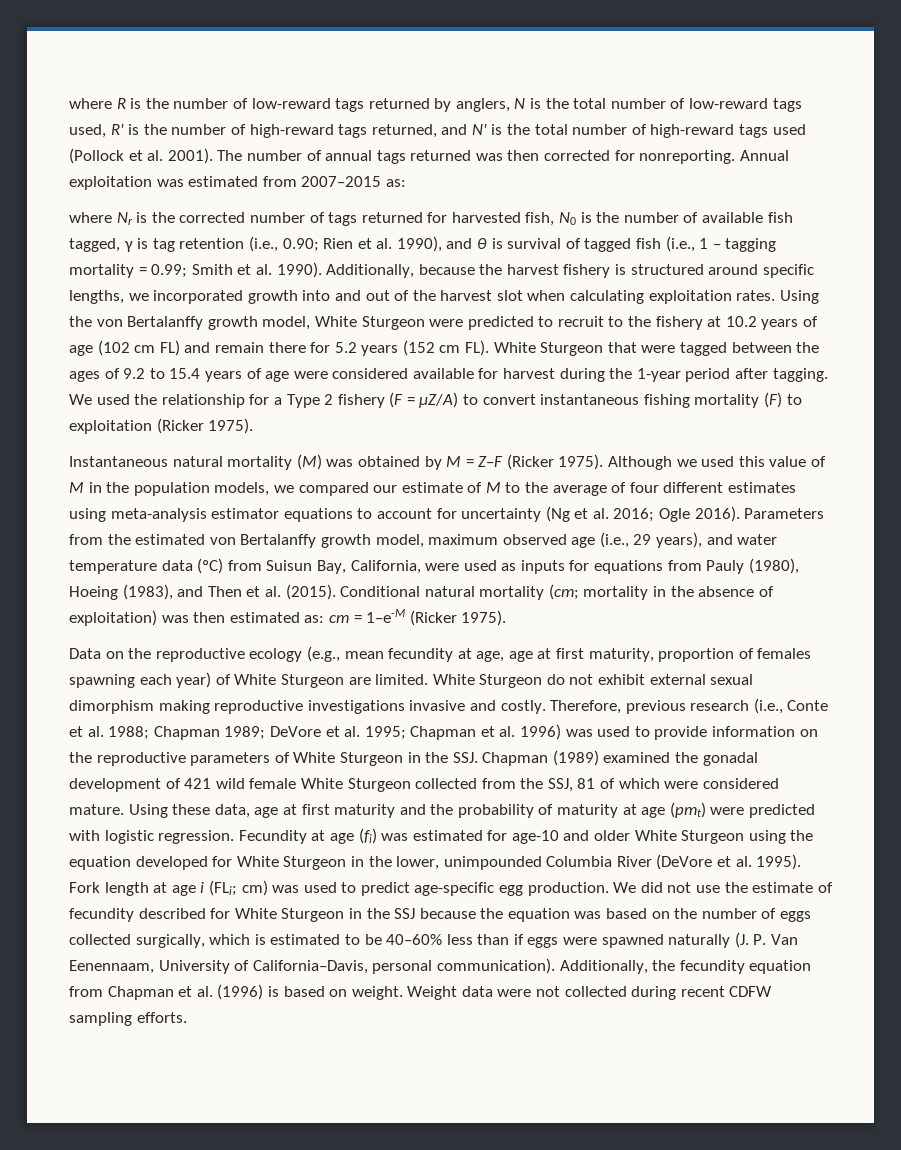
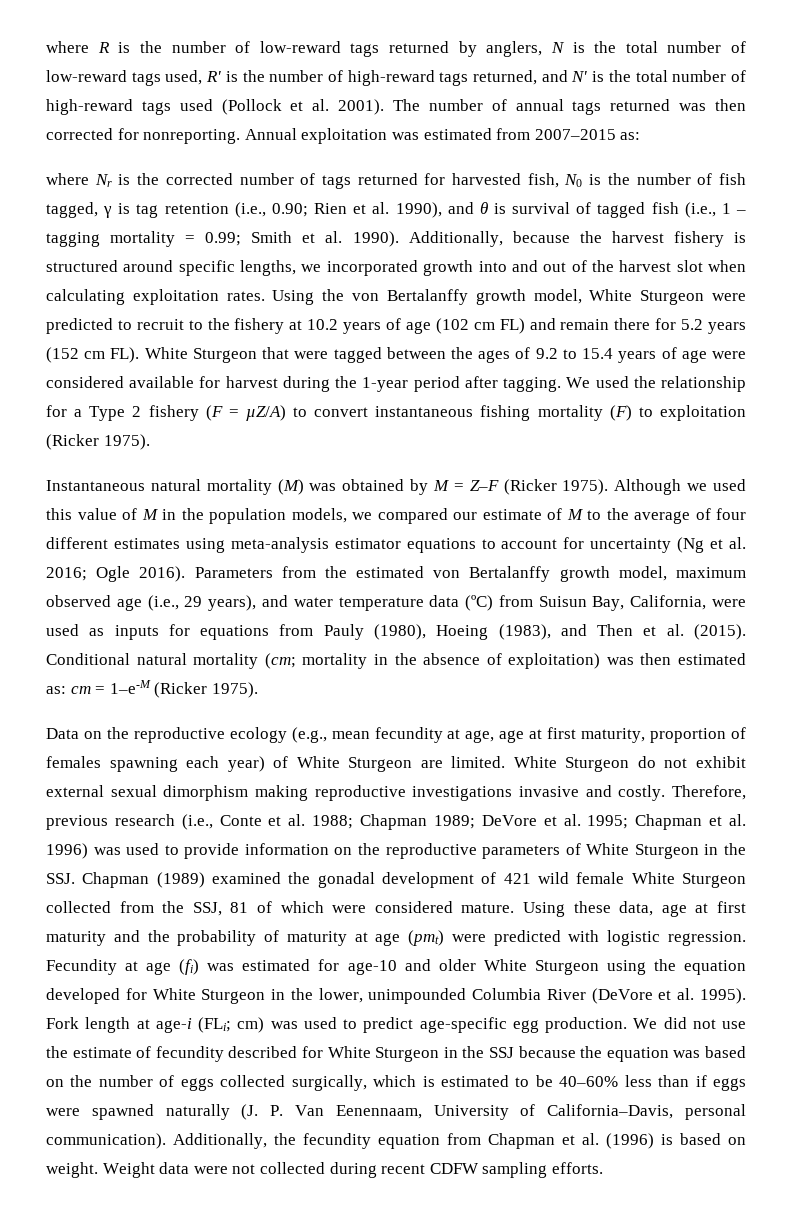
- where Nr is the corrected number of tags returned for harvested fish, N0 is the number of available fish tagged, γ is tag retention (i.e., 0.90; Rien et al. 1990), and θ is survival of tagged fish (i.e., 1 – tagging mortality = 0.99; Smith et al. 1990).
+ where Nr is the corrected number of tags returned for harvested fish, N0 is the number of fish tagged, γ is tag retention (i.e., 0.90; Rien et al. 1990), and θ is survival of tagged fish (i.e., 1 – tagging mortality = 0.99; Smith et al. 1990).
- Fork length at age i (FLi; cm) was used to predict age-specific egg production.
+ Fork length at age-i (FLi; cm) was used to predict age-specific egg production.

